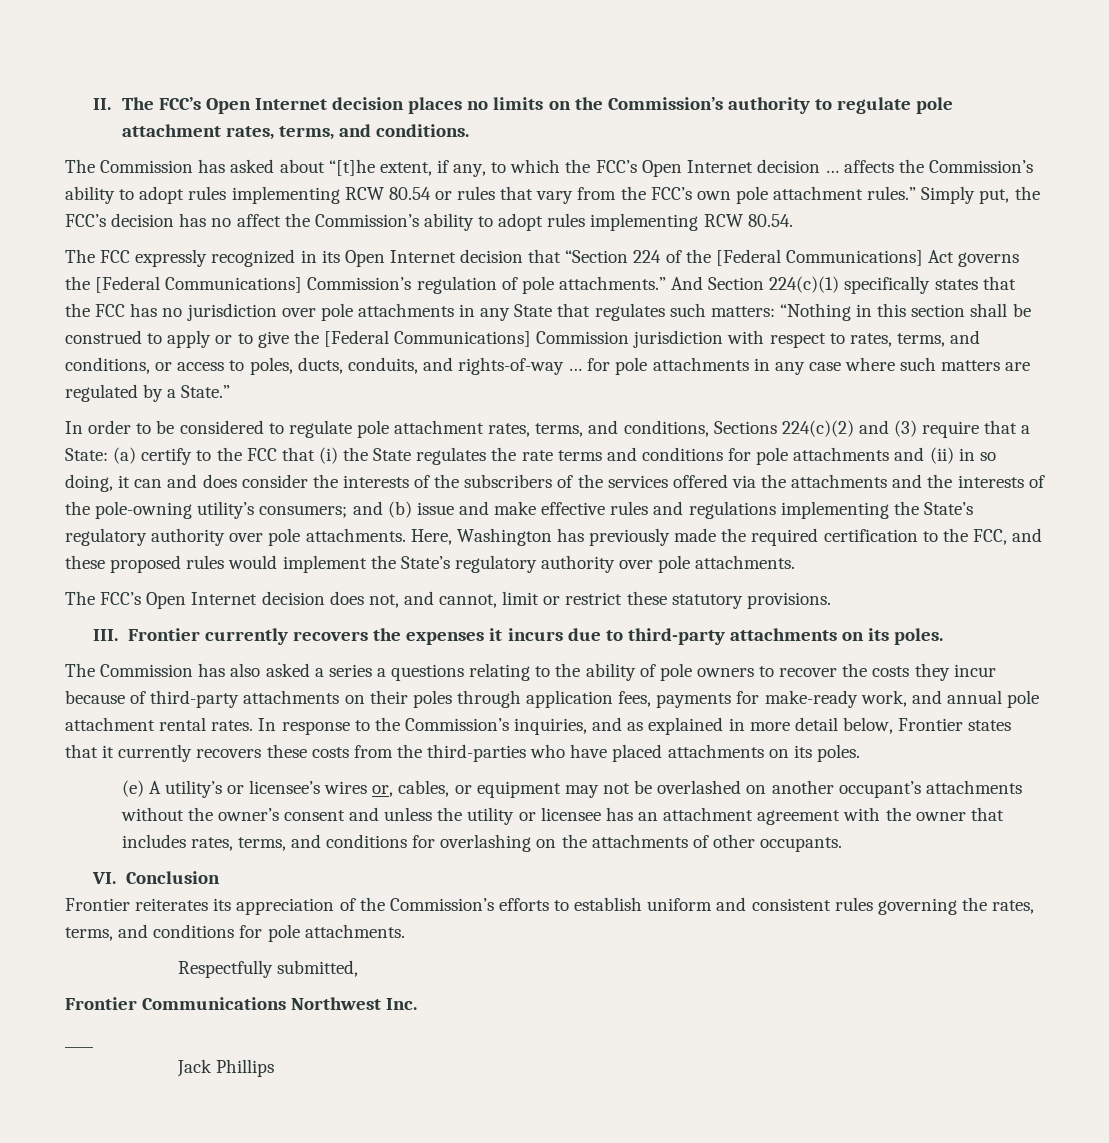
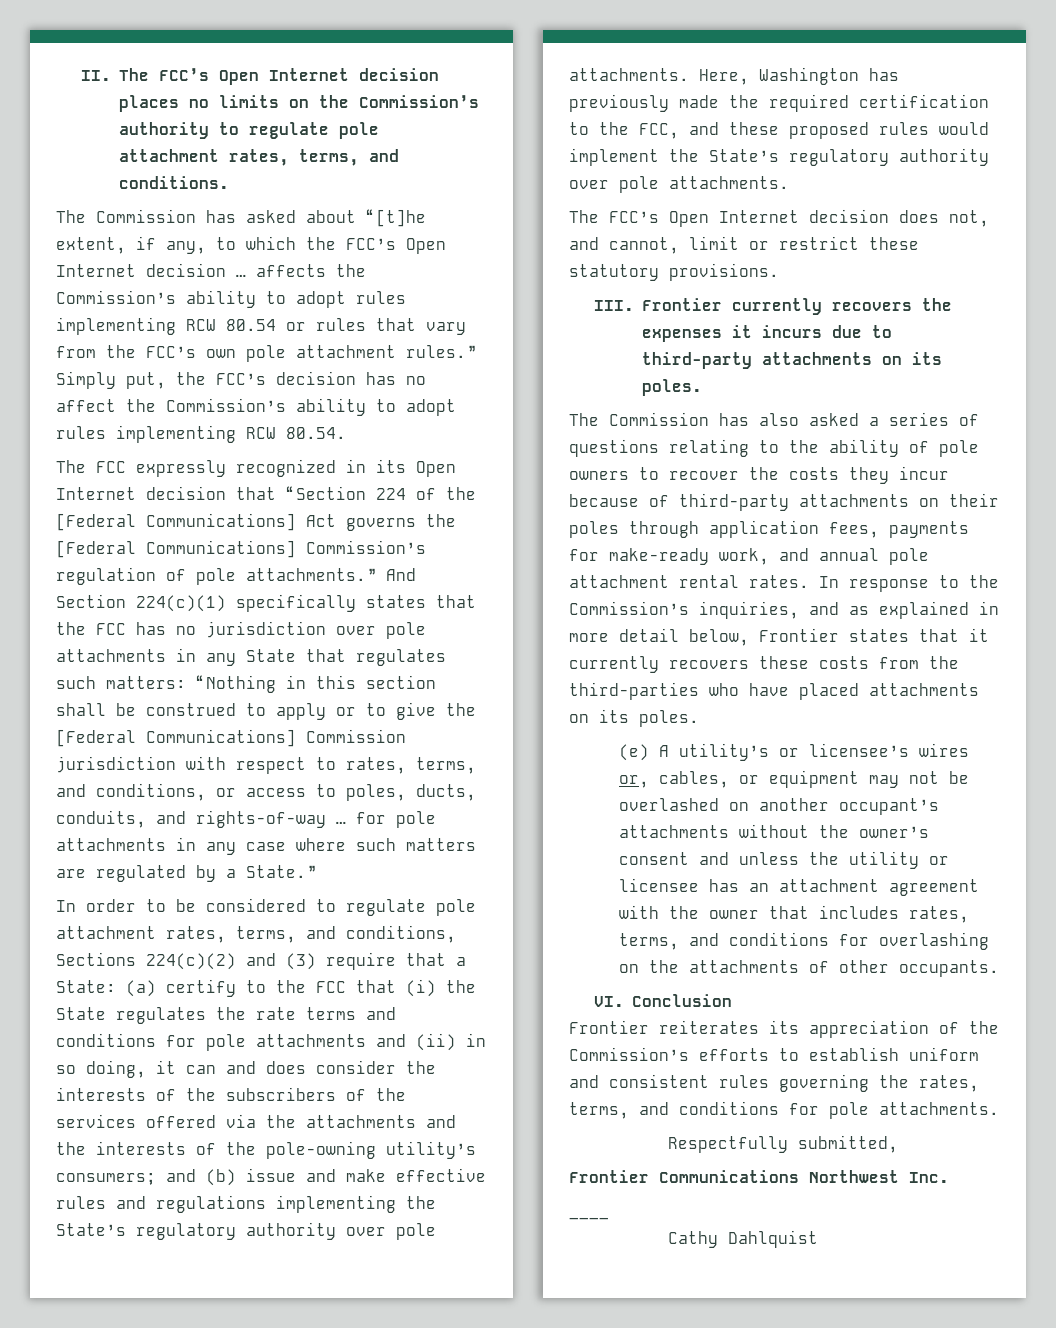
- The Commission has also asked a series a questions relating to the ability of pole owners to recover the costs they incur because of third-party attachments on their poles through application fees, payments for make-ready work, and annual pole attachment rental rates.
+ The Commission has also asked a series of questions relating to the ability of pole owners to recover the costs they incur because of third-party attachments on their poles through application fees, payments for make-ready work, and annual pole attachment rental rates.
- Jack Phillips
+ Cathy Dahlquist

